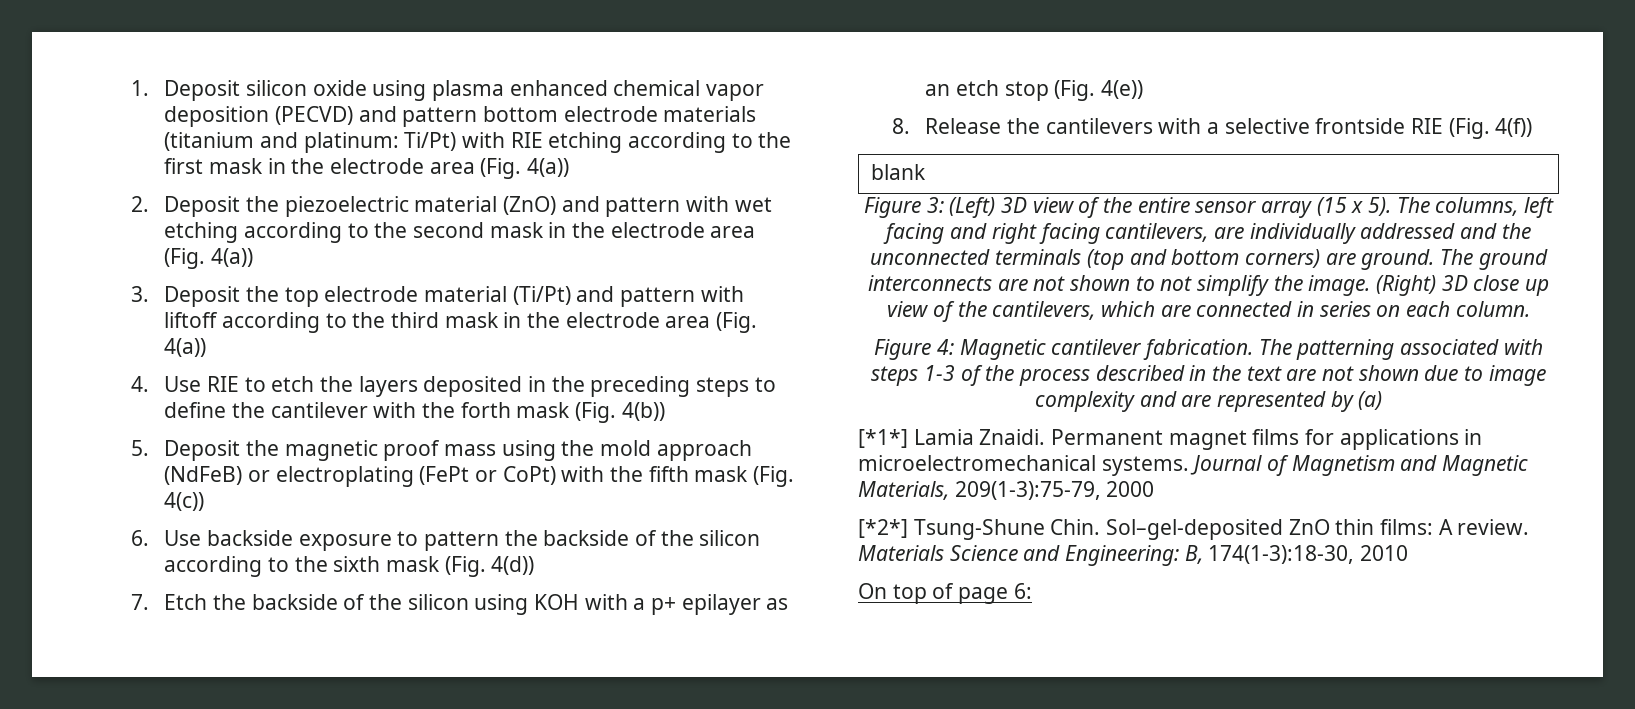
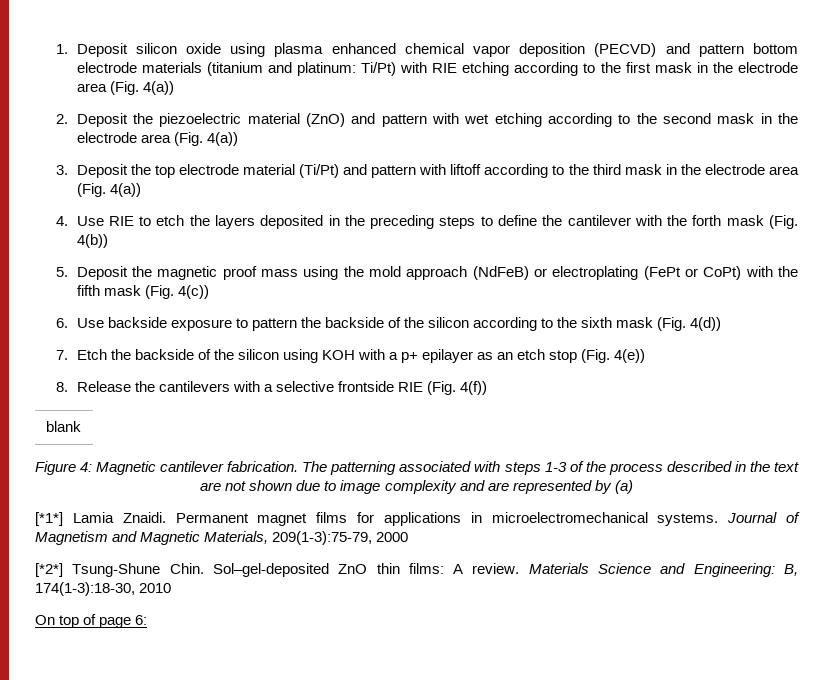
- Figure 3: (Left) 3D view of the entire sensor array (15 x 5). The columns, left facing and right facing cantilevers, are individually addressed and the unconnected terminals (top and bottom corners) are ground. The ground interconnects are not shown to not simplify the image. (Right) 3D close up view of the cantilevers, which are connected in series on each column.

